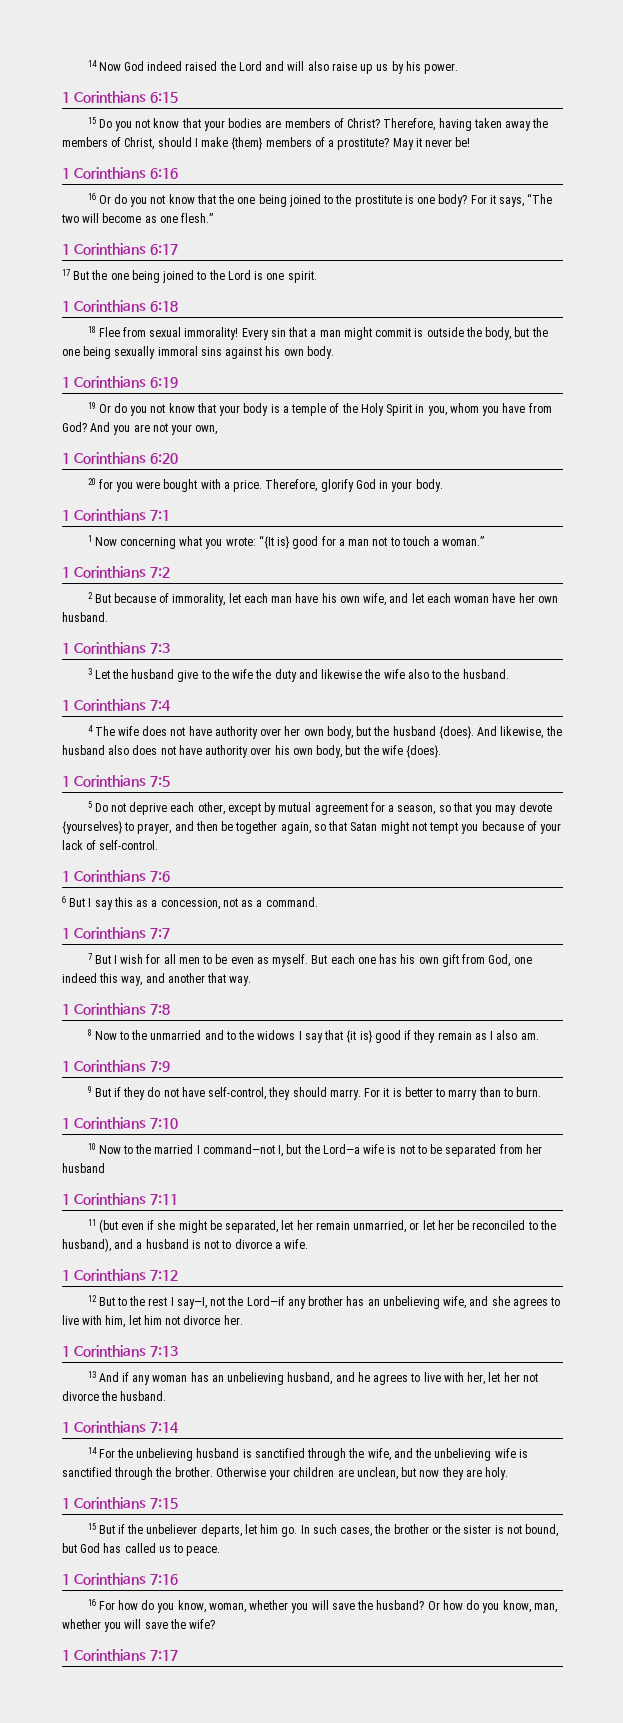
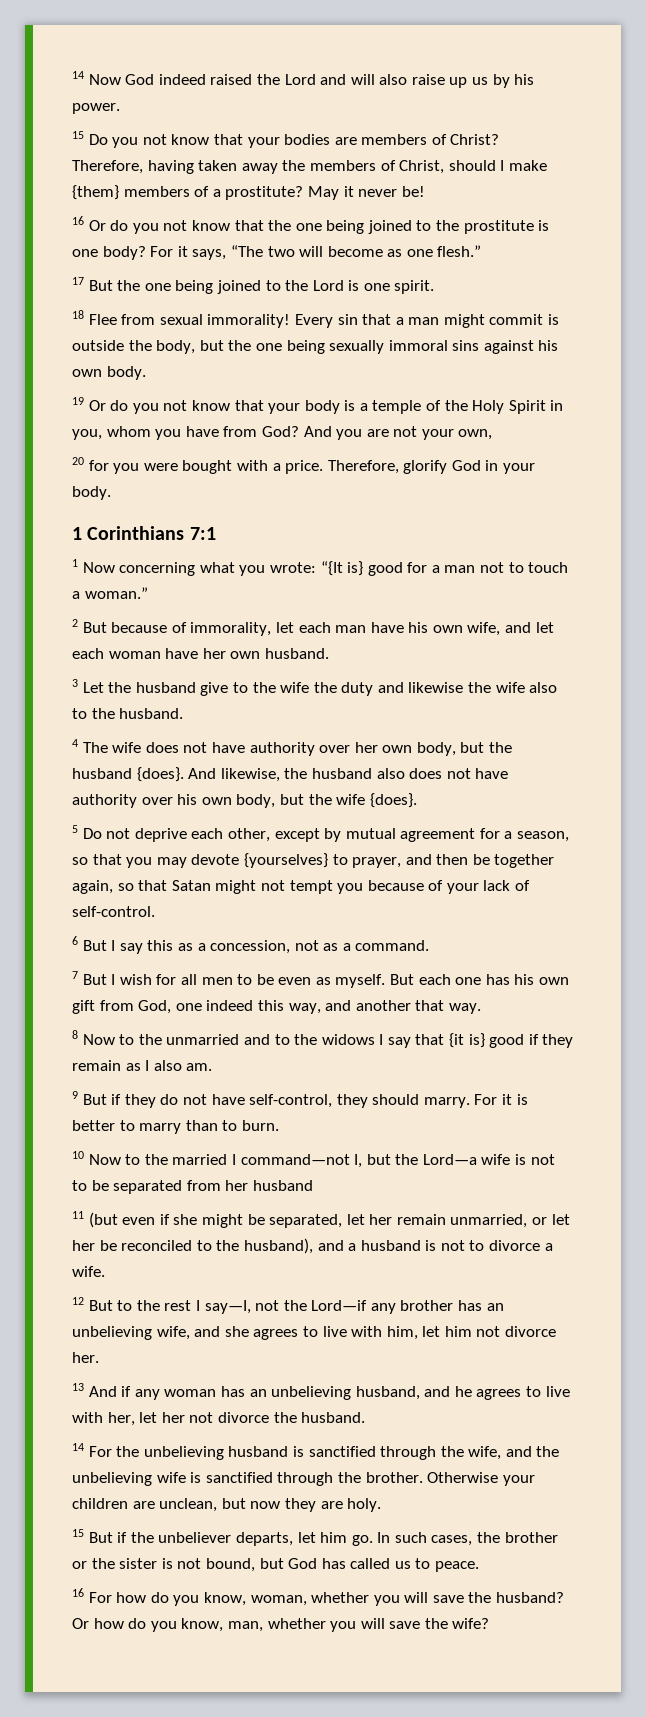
- 1 Corinthians 6:15
- 1 Corinthians 6:16
- 1 Corinthians 6:17
- 1 Corinthians 6:18
- 1 Corinthians 6:19
- 1 Corinthians 6:20
- 1 Corinthians 7:2
- 1 Corinthians 7:3
- 1 Corinthians 7:4
- 1 Corinthians 7:5
- 1 Corinthians 7:6
- 1 Corinthians 7:7
- 1 Corinthians 7:8
- 1 Corinthians 7:9
- 1 Corinthians 7:10
- 1 Corinthians 7:11
- 1 Corinthians 7:12
- 1 Corinthians 7:13
- 1 Corinthians 7:14
- 1 Corinthians 7:15
- 1 Corinthians 7:16
- 1 Corinthians 7:17

